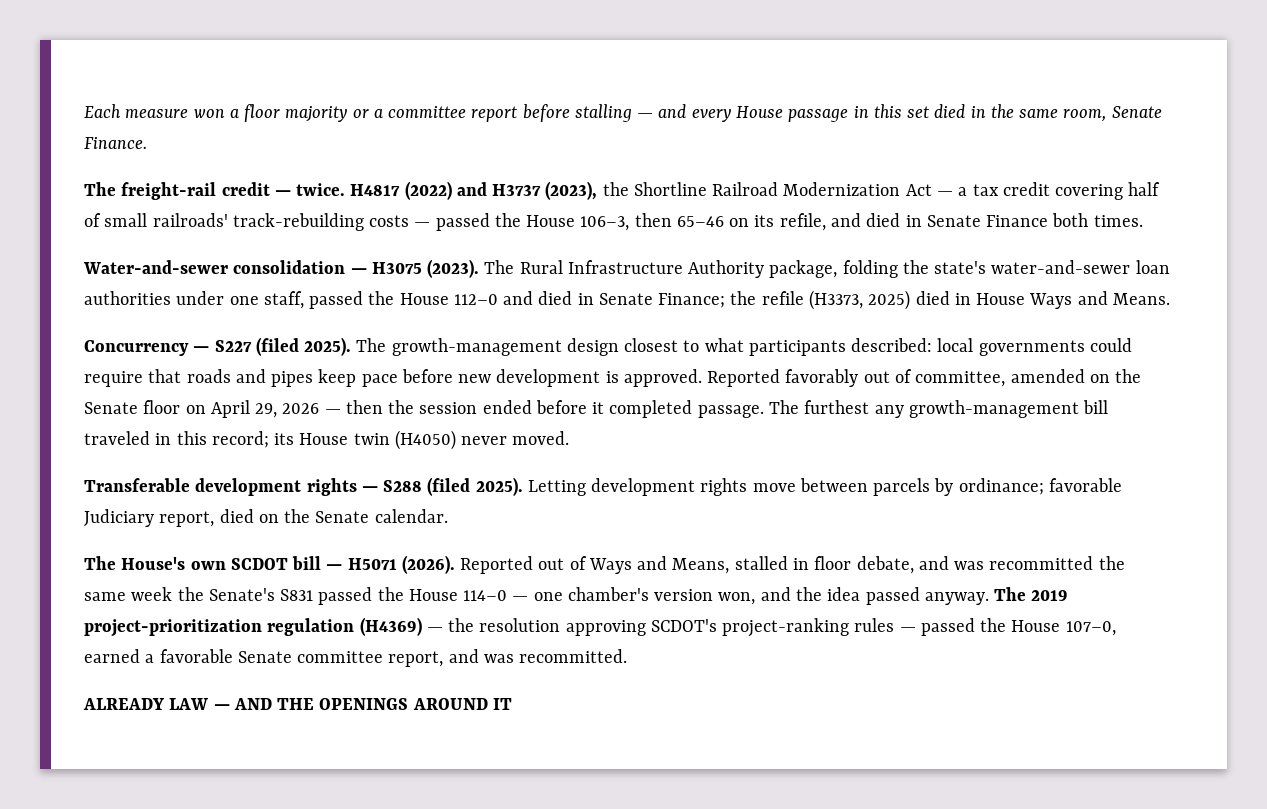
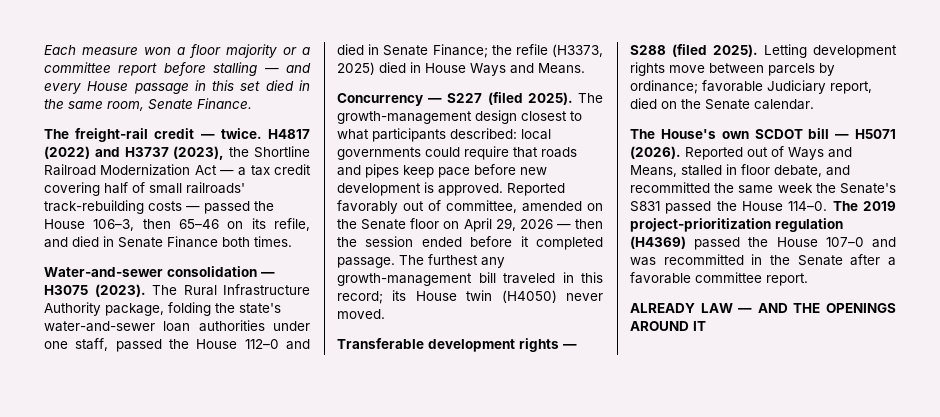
- Reported out of Ways and Means, stalled in floor debate, and was recommitted the same week the Senate's S831 passed the House 114–0 — one chamber's version won, and the idea passed anyway.
+ Reported out of Ways and Means, stalled in floor debate, and recommitted the same week the Senate's S831 passed the House 114–0.
- The 2019 project-prioritization regulation (H4369) — the resolution approving SCDOT's project-ranking rules — passed the House 107–0, earned a favorable Senate committee report, and was recommitted.
+ The 2019 project-prioritization regulation (H4369) passed the House 107–0 and was recommitted in the Senate after a favorable committee report.

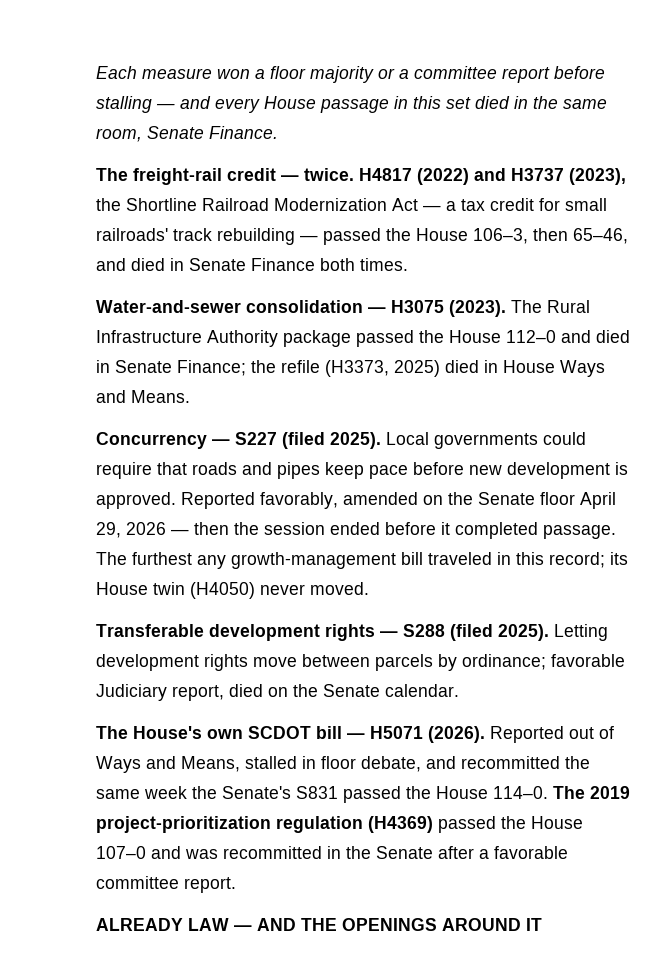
- H4817 (2022) and H3737 (2023), the Shortline Railroad Modernization Act — a tax credit covering half of small railroads' track-rebuilding costs — passed the House 106–3, then 65–46 on its refile, and died in Senate Finance both times.
+ H4817 (2022) and H3737 (2023), the Shortline Railroad Modernization Act — a tax credit for small railroads' track rebuilding — passed the House 106–3, then 65–46, and died in Senate Finance both times.
- The Rural Infrastructure Authority package, folding the state's water-and-sewer loan authorities under one staff, passed the House 112–0 and died in Senate Finance; the refile (H3373, 2025) died in House Ways and Means.
+ The Rural Infrastructure Authority package passed the House 112–0 and died in Senate Finance; the refile (H3373, 2025) died in House Ways and Means.
- The growth-management design closest to what participants described: local governments could require that roads and pipes keep pace before new development is approved.
+ Local governments could require that roads and pipes keep pace before new development is approved.
- Reported favorably out of committee, amended on the Senate floor on April 29, 2026 — then the session ended before it completed passage.
+ Reported favorably, amended on the Senate floor April 29, 2026 — then the session ended before it completed passage.

